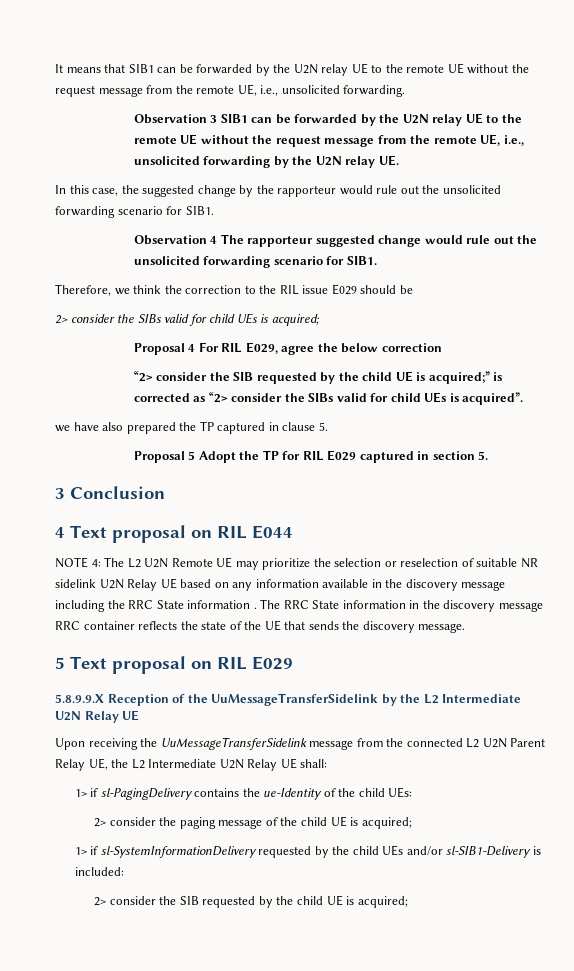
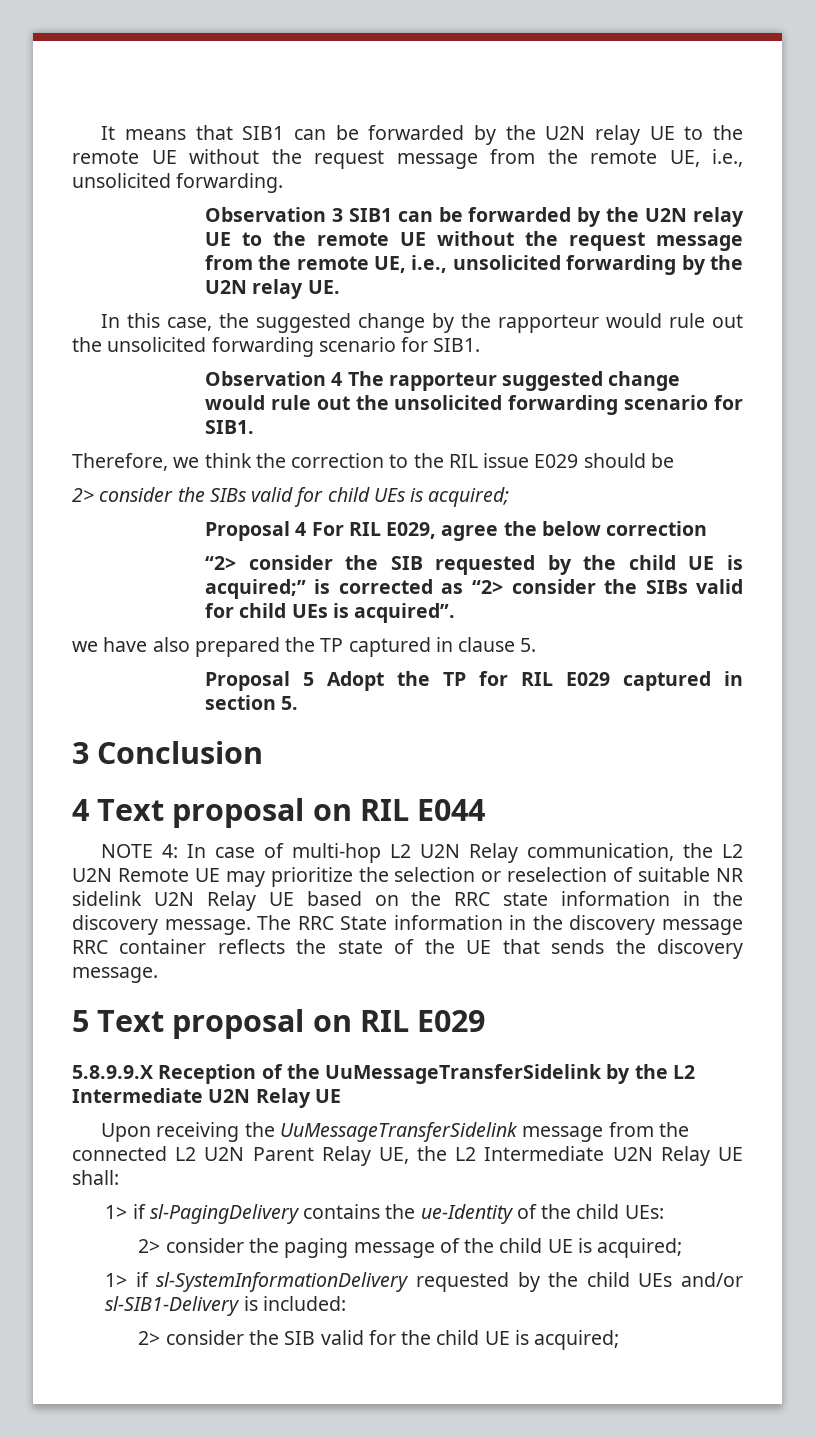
- NOTE 4: The L2 U2N Remote UE may prioritize the selection or reselection of suitable NR sidelink U2N Relay UE based on any information available in the discovery message including the RRC State information .
+ NOTE 4: In case of multi-hop L2 U2N Relay communication, the L2 U2N Remote UE may prioritize the selection or reselection of suitable NR sidelink U2N Relay UE based on the RRC state information in the discovery message.
- 2> consider the SIB requested by the child UE is acquired;
+ 2> consider the SIB valid for the child UE is acquired;

